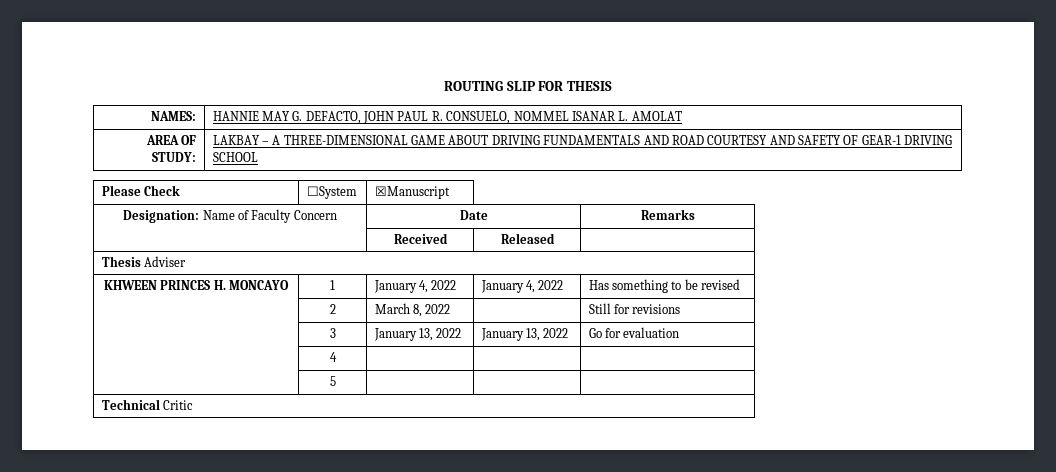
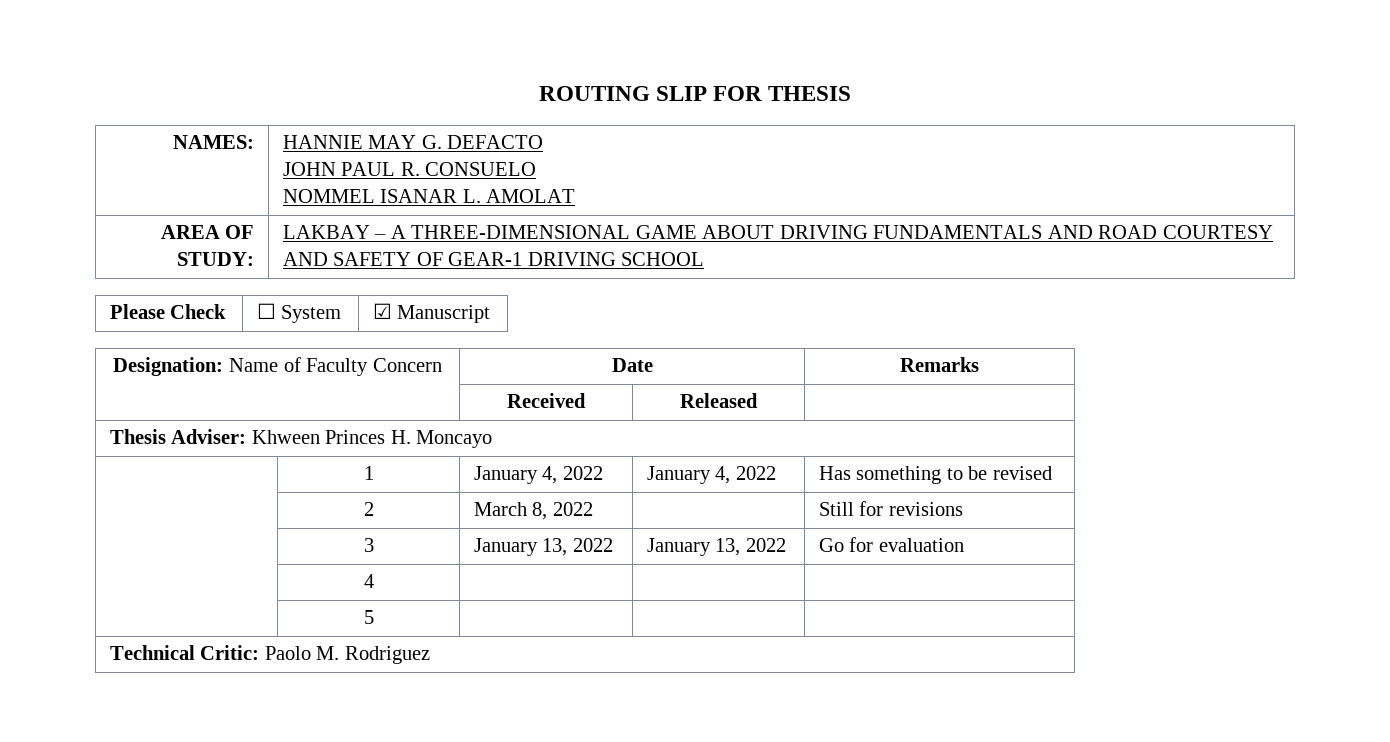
- NAMES: | HANNIE MAY G. DEFACTO, JOHN PAUL R. CONSUELO, NOMMEL ISANAR L. AMOLAT
+ NAMES: | HANNIE MAY G. DEFACTO
+ JOHN PAUL R. CONSUELO
+ NOMMEL ISANAR L. AMOLAT
- Please Check | ☐System | ☒Manuscript
+ Please Check | ☐ System | ☑ Manuscript
- Thesis Adviser
- KHWEEN PRINCES H. MONCAYO | 1 | January 4, 2022 | January 4, 2022 | Has something to be revised
+ Thesis Adviser: Khween Princes H. Moncayo
+ | 1 | January 4, 2022 | January 4, 2022 | Has something to be revised
- Technical Critic
+ Technical Critic: Paolo M. Rodriguez

